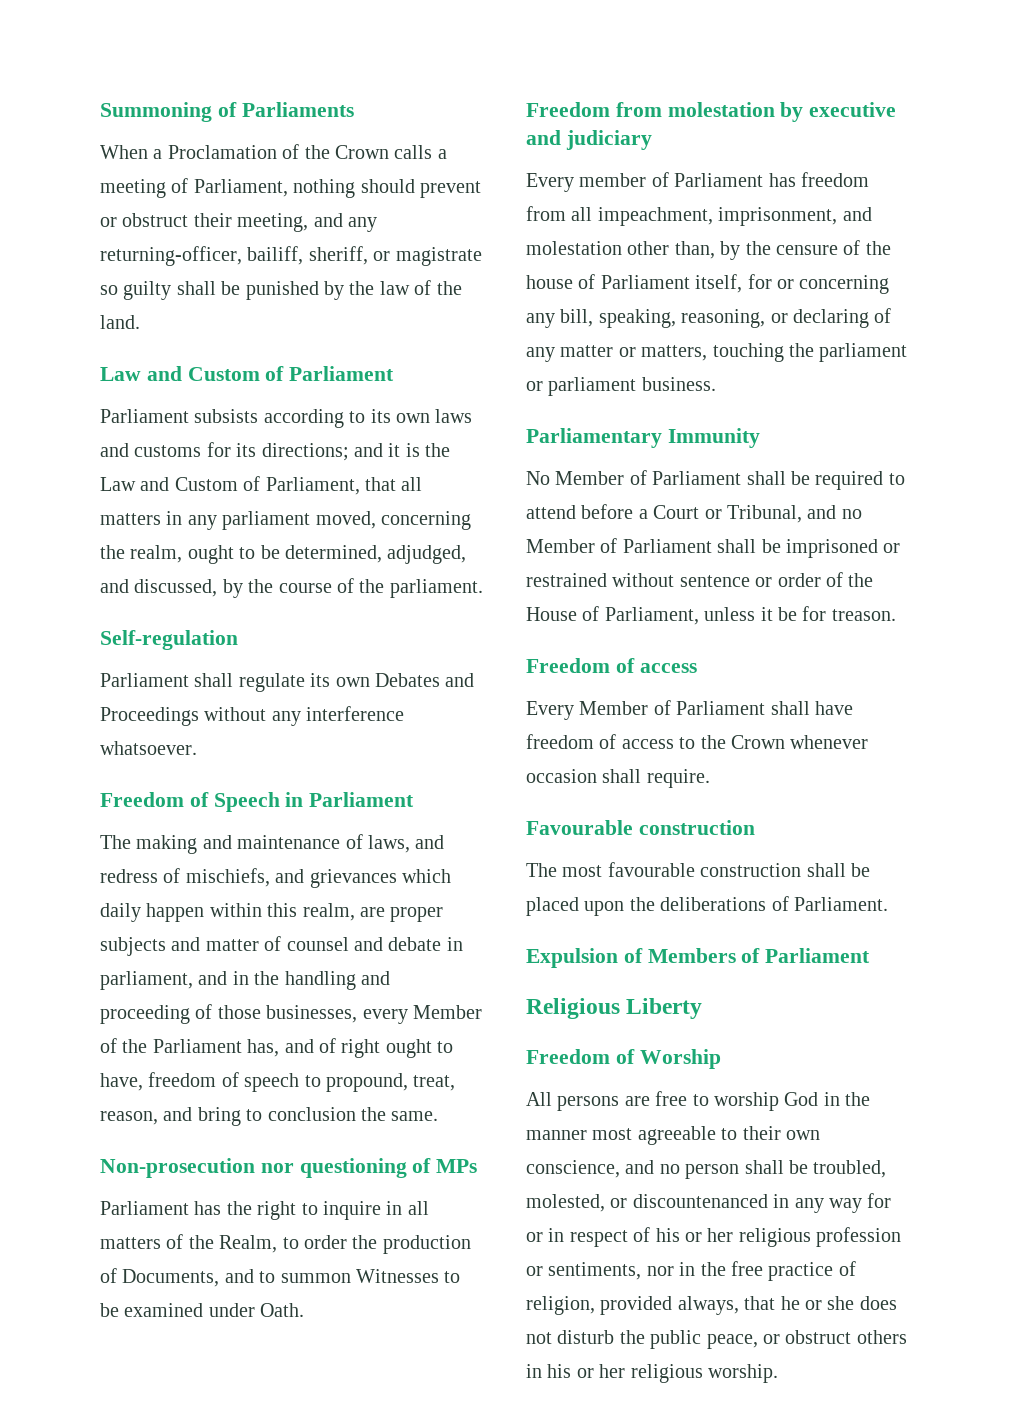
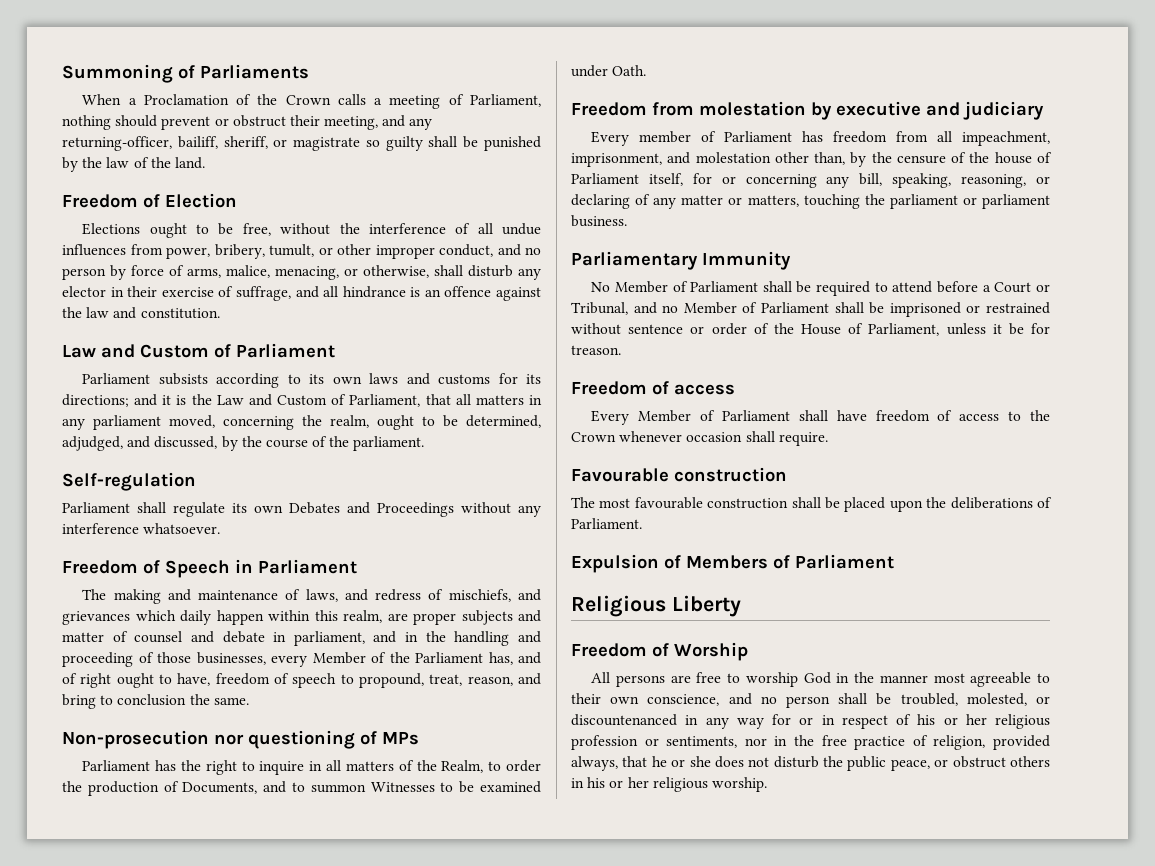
+ Freedom of Election
+ Elections ought to be free, without the interference of all undue influences from power, bribery, tumult, or other improper conduct, and no person by force of arms, malice, menacing, or otherwise, shall disturb any elector in their exercise of suffrage, and all hindrance is an offence against the law and constitution.

